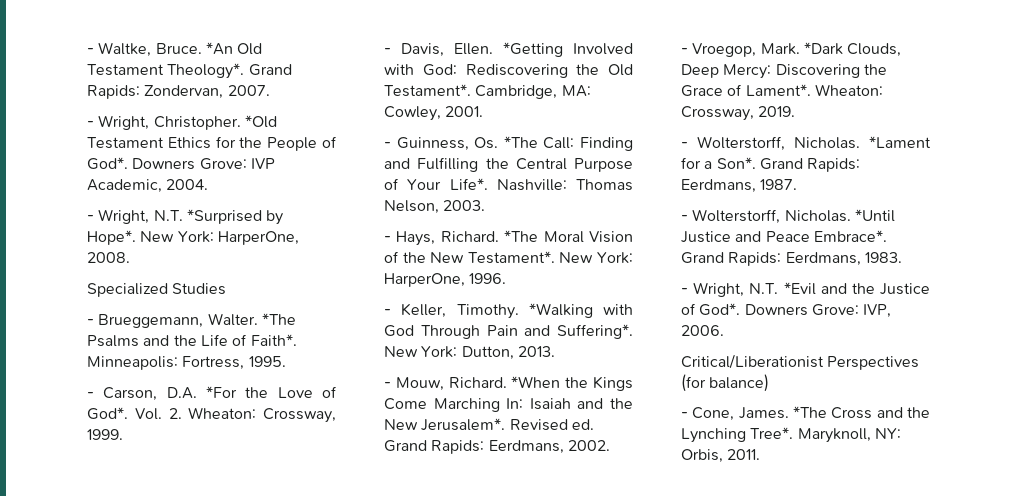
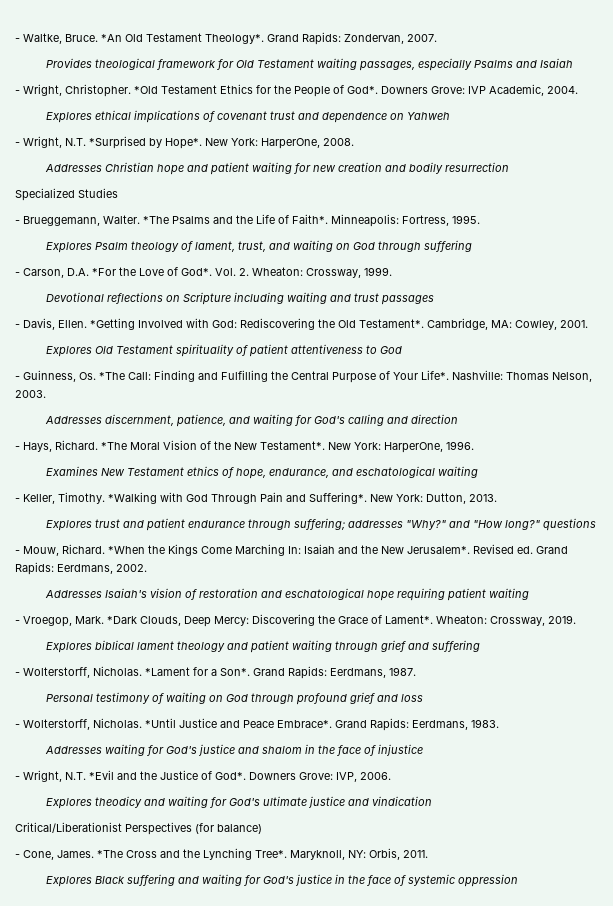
+ Provides theological framework for Old Testament waiting passages, especially Psalms and Isaiah
+ Explores ethical implications of covenant trust and dependence on Yahweh
+ Addresses Christian hope and patient waiting for new creation and bodily resurrection
+ Explores Psalm theology of lament, trust, and waiting on God through suffering
+ Devotional reflections on Scripture including waiting and trust passages
+ Explores Old Testament spirituality of patient attentiveness to God
+ Addresses discernment, patience, and waiting for God's calling and direction
+ Examines New Testament ethics of hope, endurance, and eschatological waiting
+ Explores trust and patient endurance through suffering; addresses "Why?" and "How long?" questions
+ Addresses Isaiah's vision of restoration and eschatological hope requiring patient waiting
+ Explores biblical lament theology and patient waiting through grief and suffering
+ Personal testimony of waiting on God through profound grief and loss
+ Addresses waiting for God's justice and shalom in the face of injustice
+ Explores theodicy and waiting for God's ultimate justice and vindication
+ Explores Black suffering and waiting for God's justice in the face of systemic oppression

